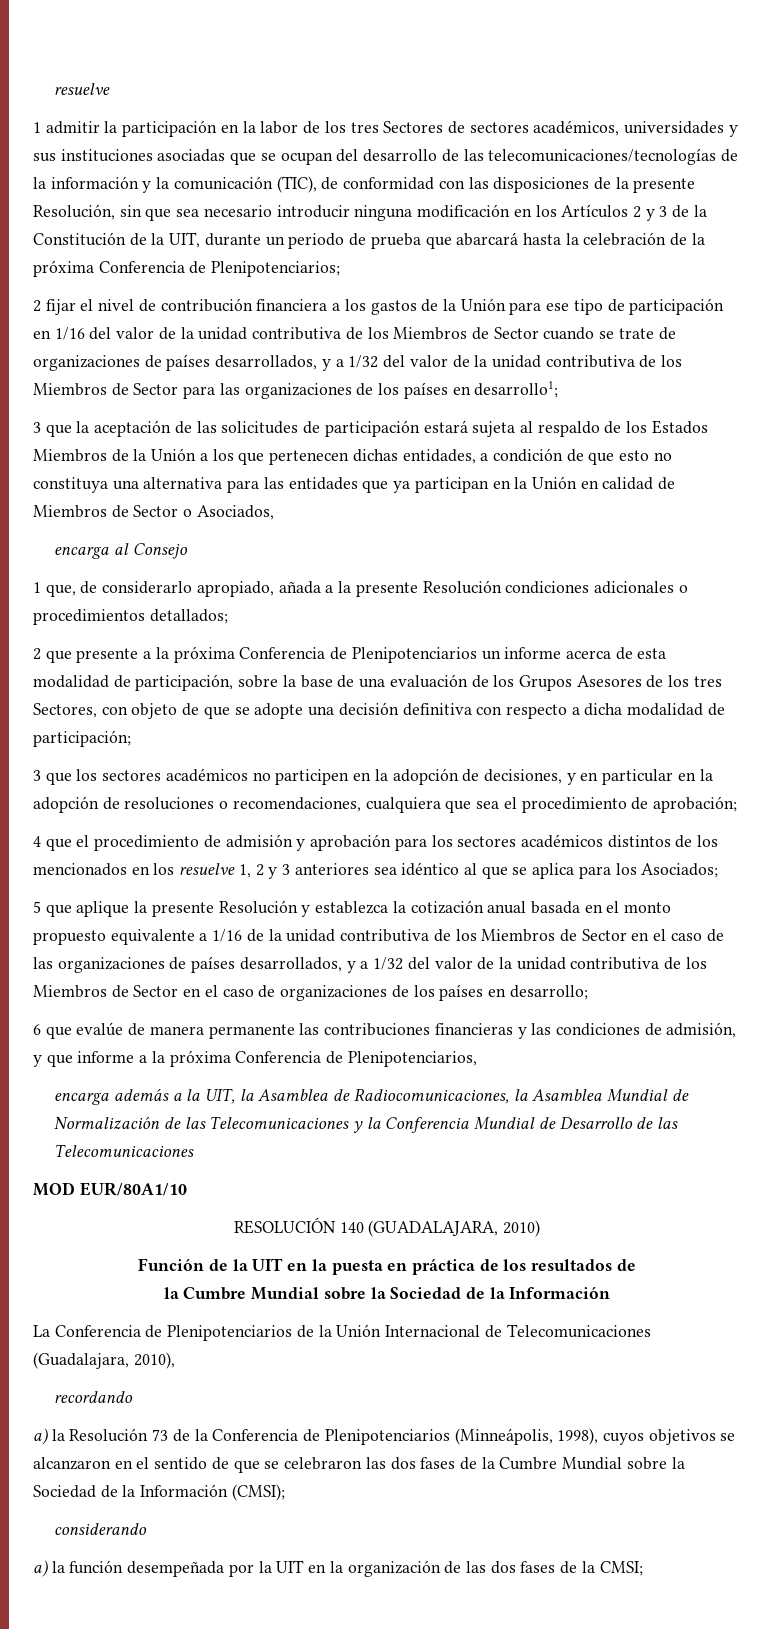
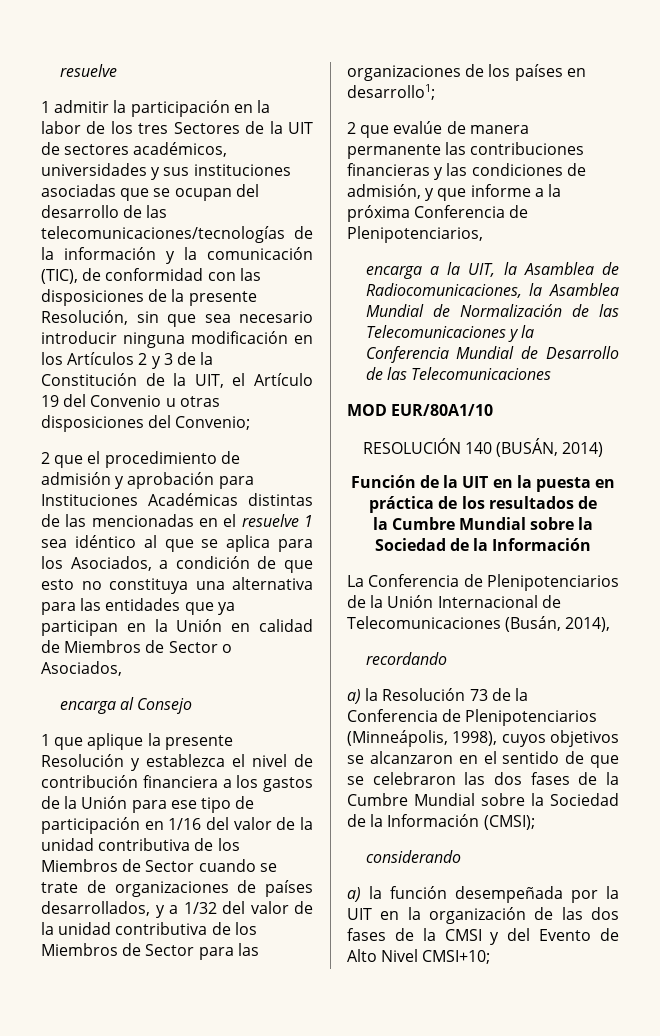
- 1 admitir la participación en la labor de los tres Sectores de sectores académicos, universidades y sus instituciones asociadas que se ocupan del desarrollo de las telecomunicaciones/tecnologías de la información y la comunicación (TIC), de conformidad con las disposiciones de la presente Resolución, sin que sea necesario introducir ninguna modificación en los Artículos 2 y 3 de la Constitución de la UIT, durante un periodo de prueba que abarcará hasta la celebración de la próxima Conferencia de Plenipotenciarios;
- 2 fijar el nivel de contribución financiera a los gastos de la Unión para ese tipo de participación en 1/16 del valor de la unidad contributiva de los Miembros de Sector cuando se trate de organizaciones de países desarrollados, y a 1/32 del valor de la unidad contributiva de los Miembros de Sector para las organizaciones de los países en desarrollo1;
+ 1 admitir la participación en la labor de los tres Sectores de la UIT de sectores académicos, universidades y sus instituciones asociadas que se ocupan del desarrollo de las telecomunicaciones/tecnologías de la información y la comunicación (TIC), de conformidad con las disposiciones de la presente Resolución, sin que sea necesario introducir ninguna modificación en los Artículos 2 y 3 de la Constitución de la UIT, el Artículo 19 del Convenio u otras disposiciones del Convenio;
+ 2 que el procedimiento de admisión y aprobación para Instituciones Académicas distintas de las mencionadas en el resuelve 1 sea idéntico al que se aplica para los Asociados, a condición de que esto no constituya una alternativa para las entidades que ya participan en la Unión en calidad de Miembros de Sector o Asociados,
+ encarga al Consejo
+ 1 que aplique la presente Resolución y establezca el nivel de contribución financiera a los gastos de la Unión para ese tipo de participación en 1/16 del valor de la unidad contributiva de los Miembros de Sector cuando se trate de organizaciones de países desarrollados, y a 1/32 del valor de la unidad contributiva de los Miembros de Sector para las organizaciones de los países en desarrollo1;
- 3 que la aceptación de las solicitudes de participación estará sujeta al respaldo de los Estados Miembros de la Unión a los que pertenecen dichas entidades, a condición de que esto no constituya una alternativa para las entidades que ya participan en la Unión en calidad de Miembros de Sector o Asociados,
- encarga al Consejo
- 1 que, de considerarlo apropiado, añada a la presente Resolución condiciones adicionales o procedimientos detallados;
- 2 que presente a la próxima Conferencia de Plenipotenciarios un informe acerca de esta modalidad de participación, sobre la base de una evaluación de los Grupos Asesores de los tres Sectores, con objeto de que se adopte una decisión definitiva con respecto a dicha modalidad de participación;
- 3 que los sectores académicos no participen en la adopción de decisiones, y en particular en la adopción de resoluciones o recomendaciones, cualquiera que sea el procedimiento de aprobación;
- 4 que el procedimiento de admisión y aprobación para los sectores académicos distintos de los mencionados en los resuelve 1, 2 y 3 anteriores sea idéntico al que se aplica para los Asociados;
- 5 que aplique la presente Resolución y establezca la cotización anual basada en el monto propuesto equivalente a 1/16 de la unidad contributiva de los Miembros de Sector en el caso de las organizaciones de países desarrollados, y a 1/32 del valor de la unidad contributiva de los Miembros de Sector en el caso de organizaciones de los países en desarrollo;
- 6 que evalúe de manera permanente las contribuciones financieras y las condiciones de admisión, y que informe a la próxima Conferencia de Plenipotenciarios,
+ 2 que evalúe de manera permanente las contribuciones financieras y las condiciones de admisión, y que informe a la próxima Conferencia de Plenipotenciarios,
- encarga además a la UIT, la Asamblea de Radiocomunicaciones, la Asamblea Mundial de Normalización de las Telecomunicaciones y la Conferencia Mundial de Desarrollo de las Telecomunicaciones
+ encarga a la UIT, la Asamblea de Radiocomunicaciones, la Asamblea Mundial de Normalización de las Telecomunicaciones y la Conferencia Mundial de Desarrollo de las Telecomunicaciones
- RESOLUCIÓN 140 (GUADALAJARA, 2010)
+ RESOLUCIÓN 140 (BUSÁN, 2014)
- La Conferencia de Plenipotenciarios de la Unión Internacional de Telecomunicaciones (Guadalajara, 2010),
+ La Conferencia de Plenipotenciarios de la Unión Internacional de Telecomunicaciones (Busán, 2014),
- a) la función desempeñada por la UIT en la organización de las dos fases de la CMSI;
+ a) la función desempeñada por la UIT en la organización de las dos fases de la CMSI y del Evento de Alto Nivel CMSI+10;

